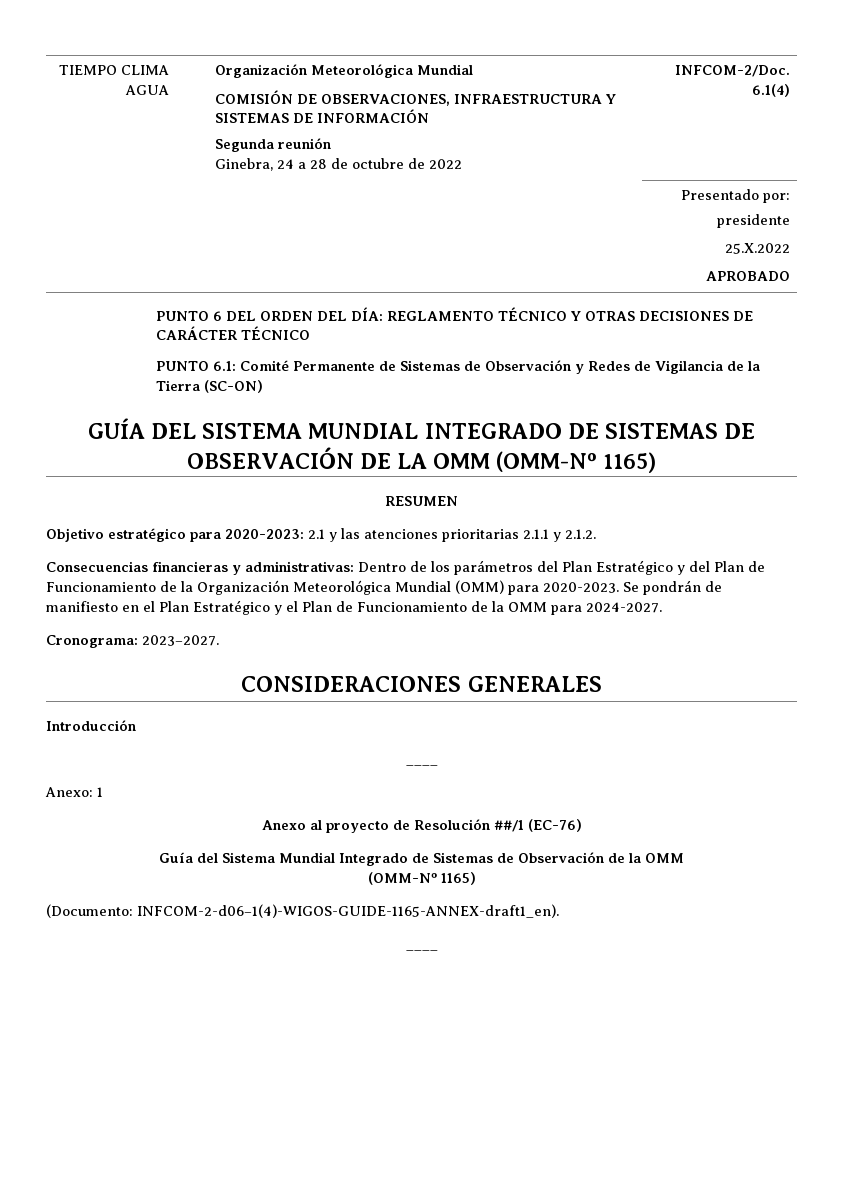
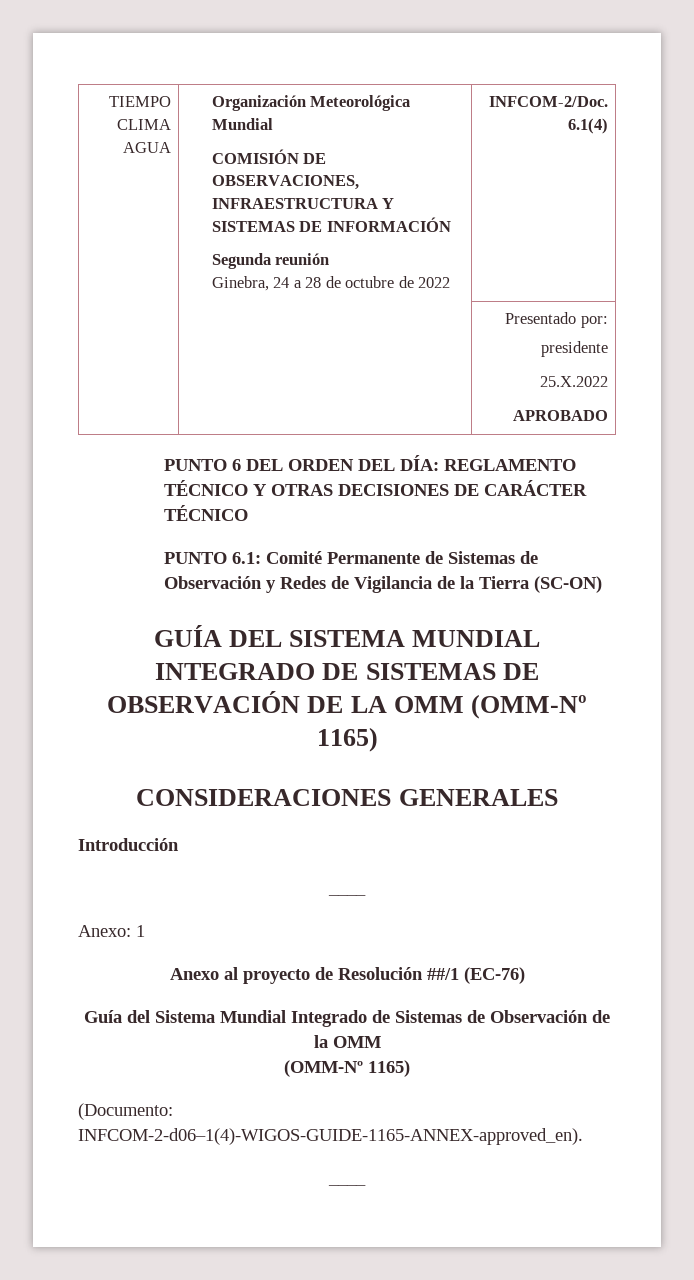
- RESUMEN
- Objetivo estratégico para 2020-2023: 2.1 y las atenciones prioritarias 2.1.1 y 2.1.2.
- Consecuencias financieras y administrativas: Dentro de los parámetros del Plan Estratégico y del Plan de Funcionamiento de la Organización Meteorológica Mundial (OMM) para 2020-2023. Se pondrán de manifiesto en el Plan Estratégico y el Plan de Funcionamiento de la OMM para 2024-2027.
- Cronograma: 2023–2027.
- (Documento: INFCOM-2-d06–1(4)-WIGOS-GUIDE-1165-ANNEX-draft1_en).
+ (Documento: INFCOM-2-d06–1(4)-WIGOS-GUIDE-1165-ANNEX-approved_en).

